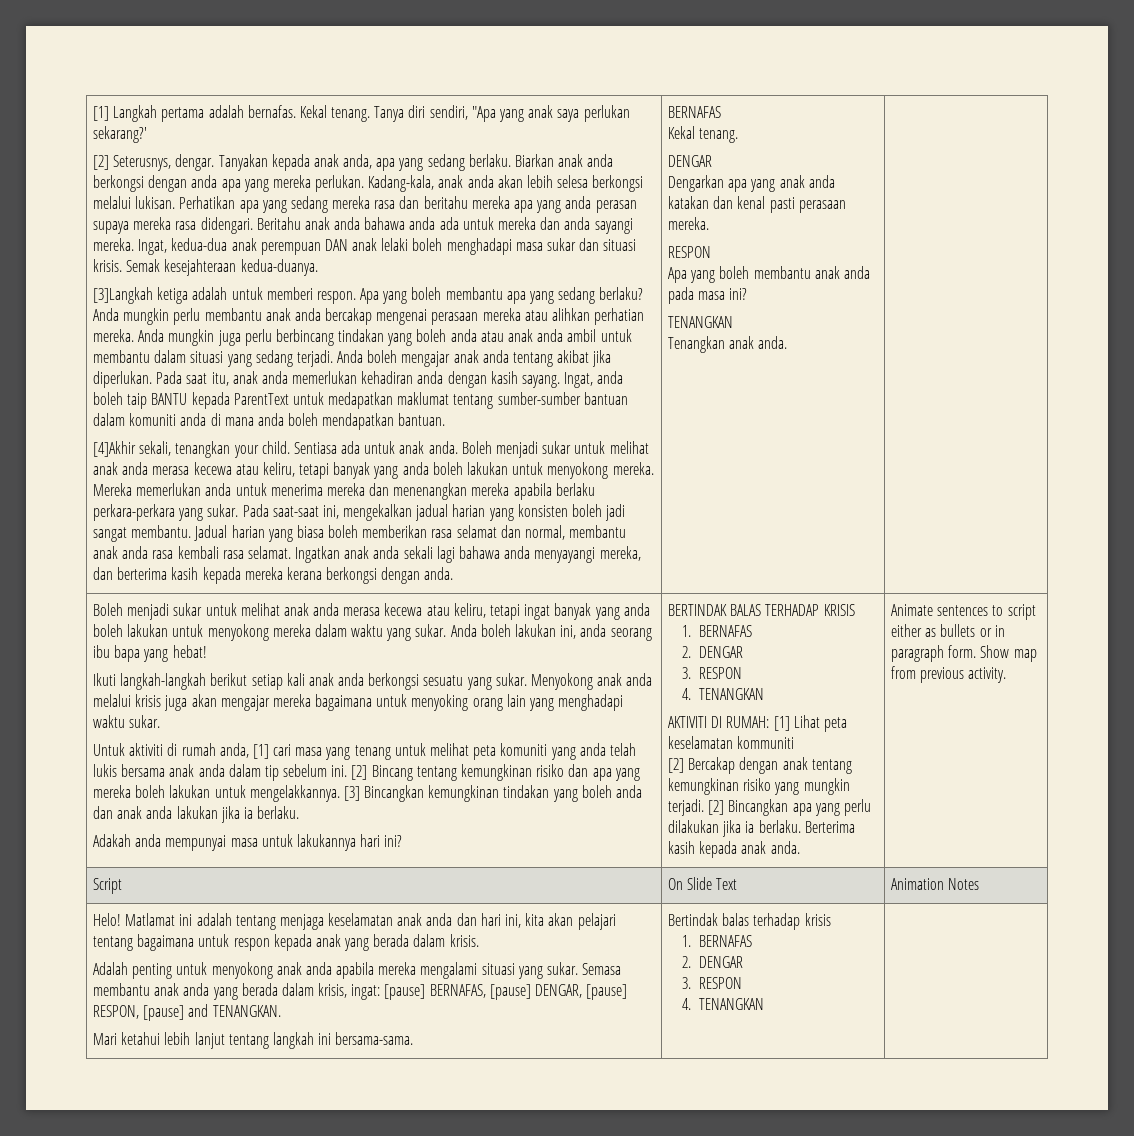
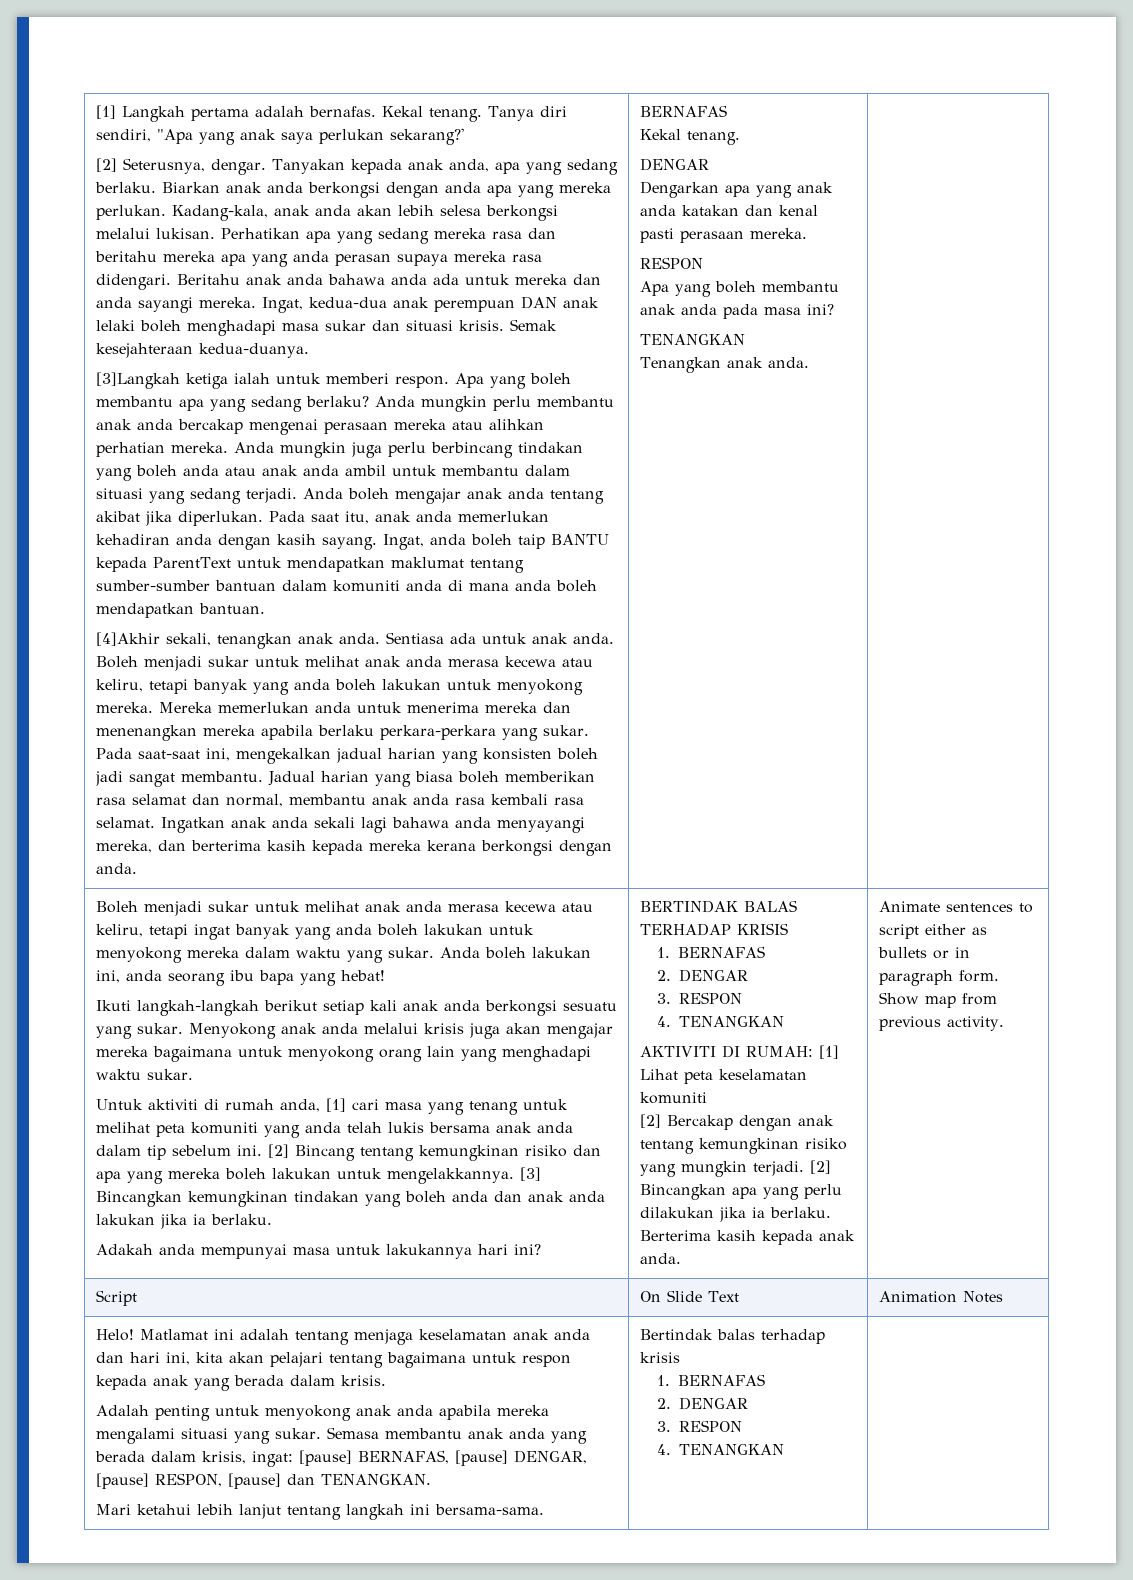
- [2] Seterusnys, dengar.
+ [2] Seterusnya, dengar.
- [3]Langkah ketiga adalah untuk memberi respon.
+ [3]Langkah ketiga ialah untuk memberi respon.
- Ingat, anda boleh taip BANTU kepada ParentText untuk medapatkan maklumat tentang sumber-sumber bantuan dalam komuniti anda di mana anda boleh mendapatkan bantuan.
+ Ingat, anda boleh taip BANTU kepada ParentText untuk mendapatkan maklumat tentang sumber-sumber bantuan dalam komuniti anda di mana anda boleh mendapatkan bantuan.
- [4]Akhir sekali, tenangkan your child.
+ [4]Akhir sekali, tenangkan anak anda.
- Menyokong anak anda melalui krisis juga akan mengajar mereka bagaimana untuk menyoking orang lain yang menghadapi waktu sukar.
+ Menyokong anak anda melalui krisis juga akan mengajar mereka bagaimana untuk menyokong orang lain yang menghadapi waktu sukar.
- AKTIVITI DI RUMAH: [1] Lihat peta keselamatan kommuniti
+ AKTIVITI DI RUMAH: [1] Lihat peta keselamatan komuniti
- Semasa membantu anak anda yang berada dalam krisis, ingat: [pause] BERNAFAS, [pause] DENGAR, [pause] RESPON, [pause] and TENANGKAN.
+ Semasa membantu anak anda yang berada dalam krisis, ingat: [pause] BERNAFAS, [pause] DENGAR, [pause] RESPON, [pause] dan TENANGKAN.

